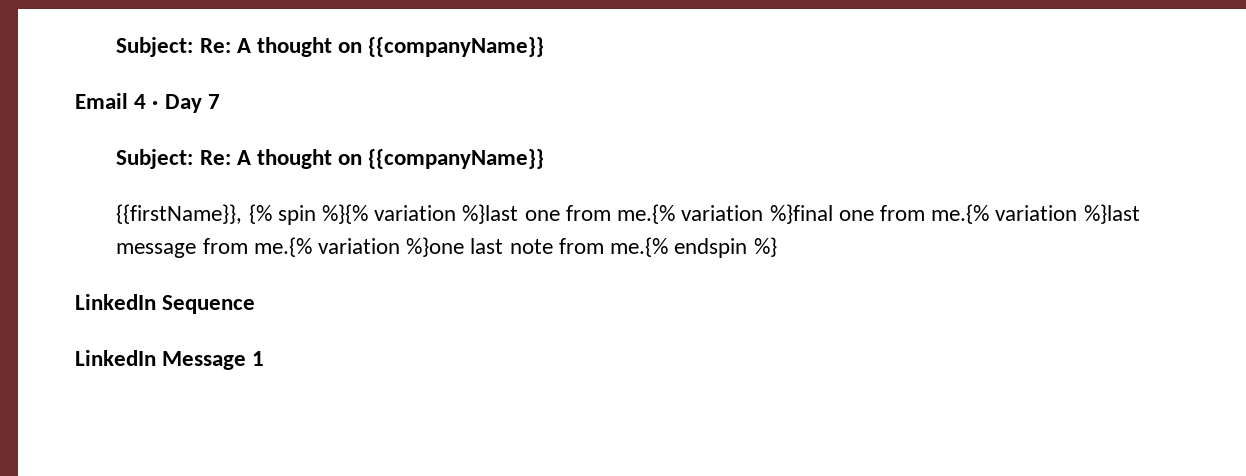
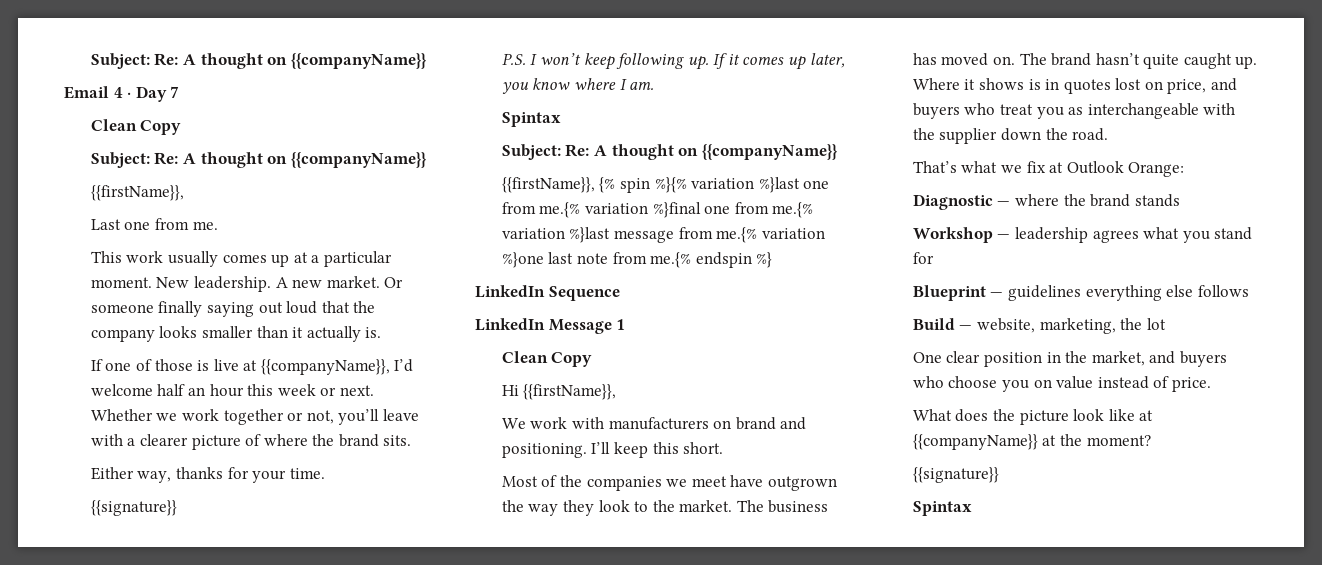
  Email 4 · Day 7
+ Clean Copy
+ Subject: Re: A thought on {{companyName}}
+ {{firstName}},
+ Last one from me.
+ This work usually comes up at a particular moment. New leadership. A new market. Or someone finally saying out loud that the company looks smaller than it actually is.
+ If one of those is live at {{companyName}}, I’d welcome half an hour this week or next. Whether we work together or not, you’ll leave with a clearer picture of where the brand sits.
+ Either way, thanks for your time.
+ {{signature}}
+ P.S. I won’t keep following up. If it comes up later, you know where I am.
+ Spintax
  LinkedIn Message 1
+ Clean Copy
+ Hi {{firstName}},
+ We work with manufacturers on brand and positioning. I’ll keep this short.
+ Most of the companies we meet have outgrown the way they look to the market. The business has moved on. The brand hasn’t quite caught up. Where it shows is in quotes lost on price, and buyers who treat you as interchangeable with the supplier down the road.
+ That’s what we fix at Outlook Orange:
+ Diagnostic — where the brand stands
+ Workshop — leadership agrees what you stand for
+ Blueprint — guidelines everything else follows
+ Build — website, marketing, the lot
+ One clear position in the market, and buyers who choose you on value instead of price.
+ What does the picture look like at {{companyName}} at the moment?
+ {{signature}}
+ Spintax

